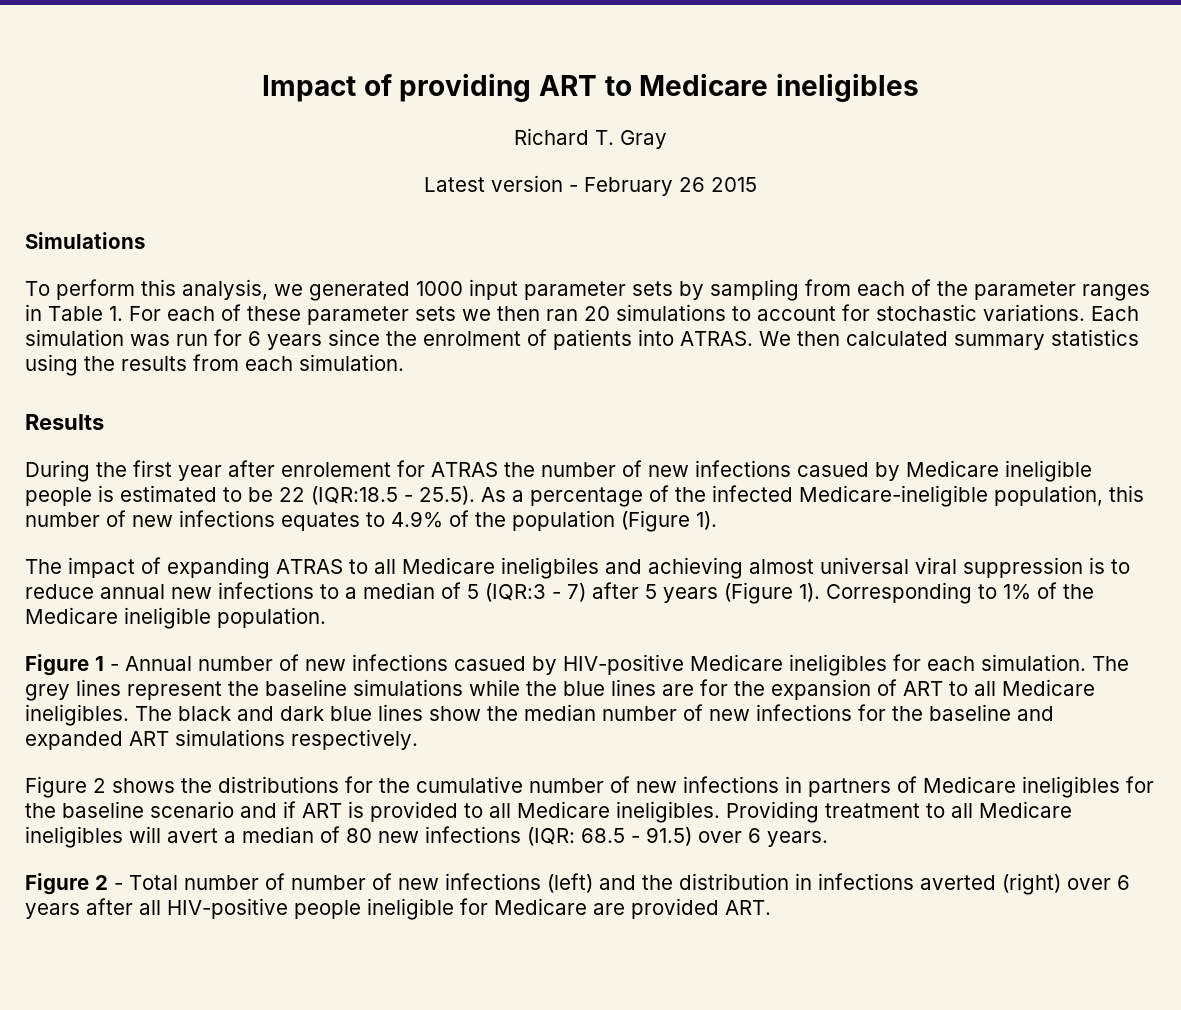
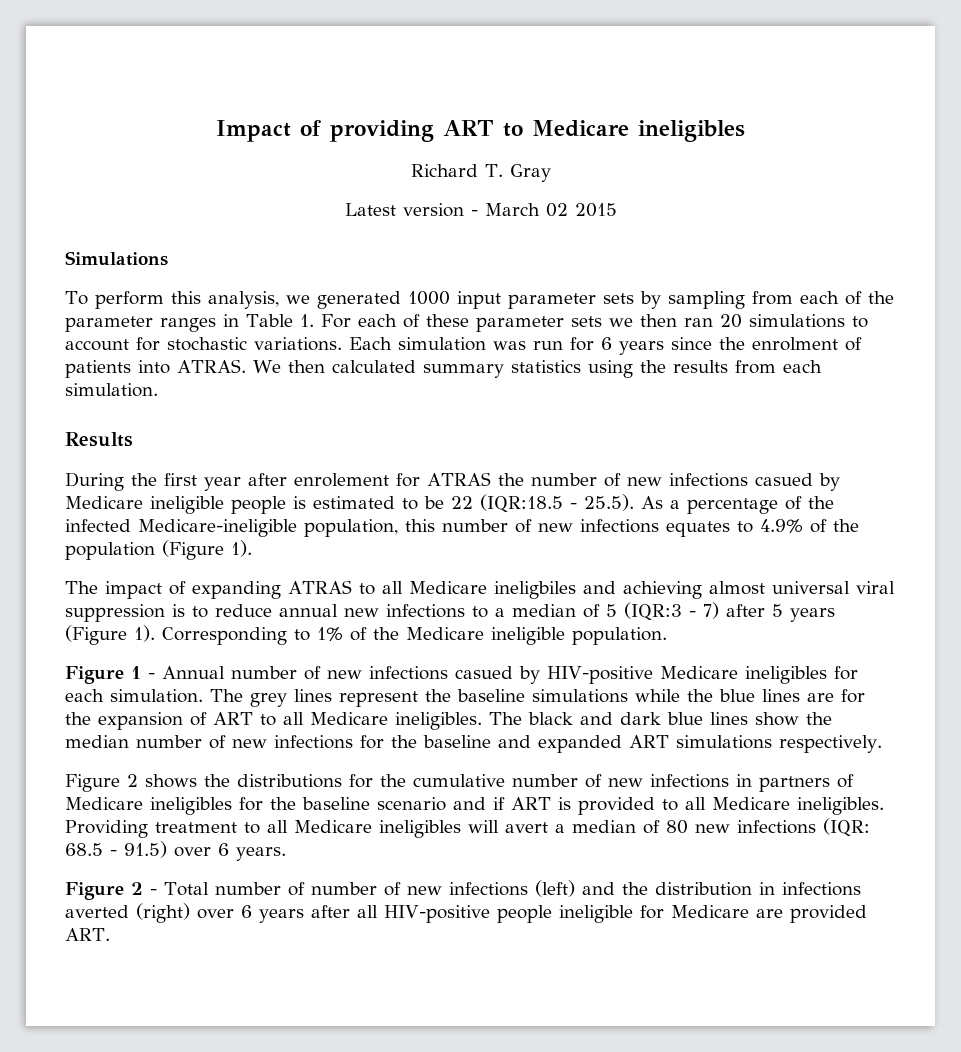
- Latest version - February 26 2015
+ Latest version - March 02 2015

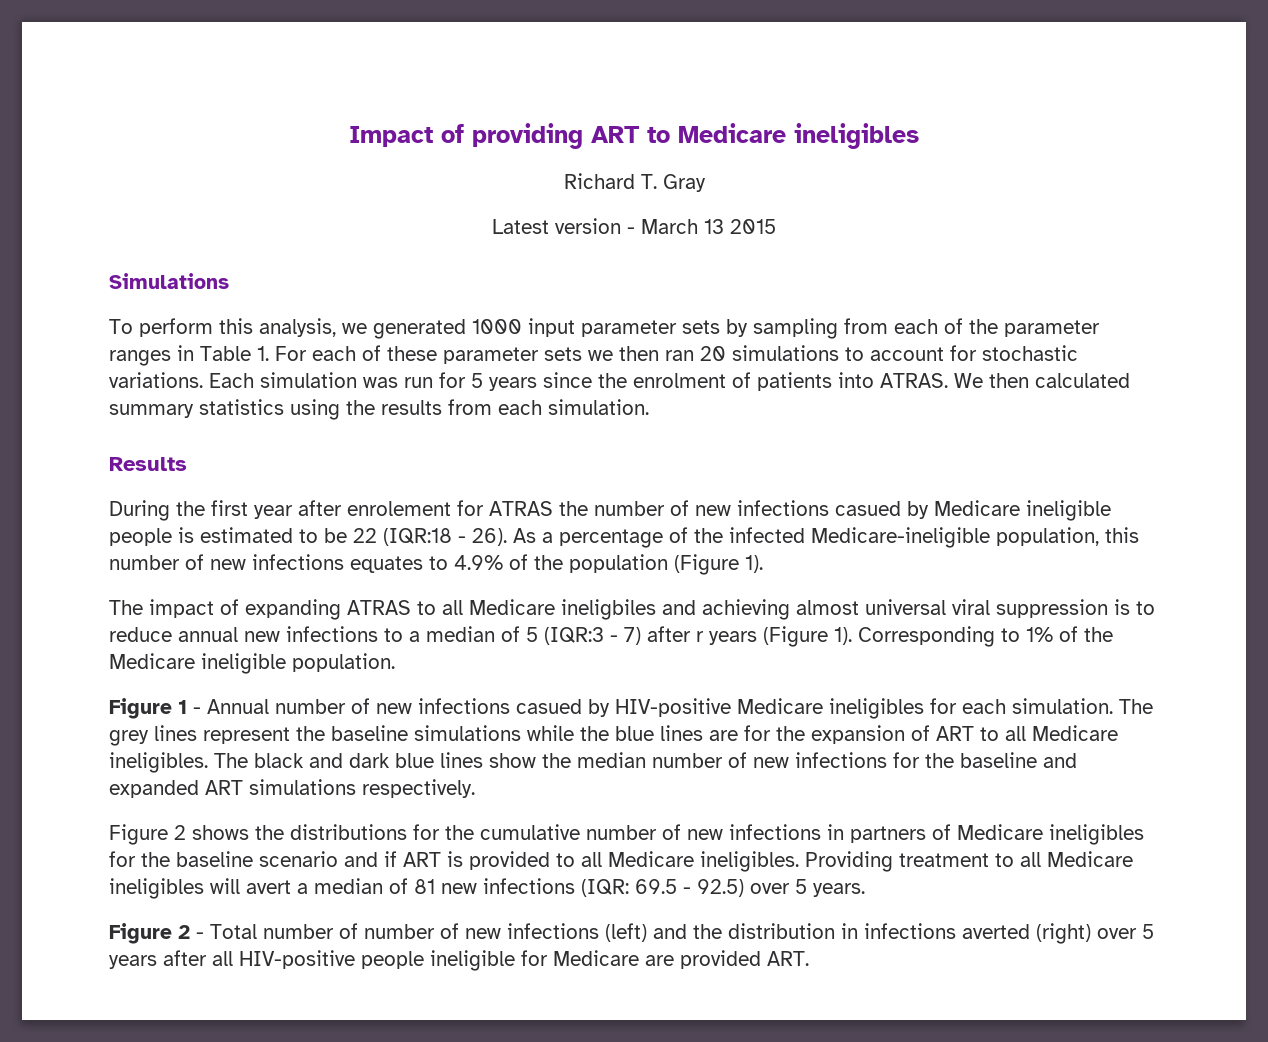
- Latest version - March 02 2015
+ Latest version - March 13 2015
- Each simulation was run for 6 years since the enrolment of patients into ATRAS.
+ Each simulation was run for 5 years since the enrolment of patients into ATRAS.
- During the first year after enrolement for ATRAS the number of new infections casued by Medicare ineligible people is estimated to be 22 (IQR:18.5 - 25.5). As a percentage of the infected Medicare-ineligible population, this number of new infections equates to 4.9% of the population (Figure 1).
+ During the first year after enrolement for ATRAS the number of new infections casued by Medicare ineligible people is estimated to be 22 (IQR:18 - 26). As a percentage of the infected Medicare-ineligible population, this number of new infections equates to 4.9% of the population (Figure 1).
- The impact of expanding ATRAS to all Medicare ineligbiles and achieving almost universal viral suppression is to reduce annual new infections to a median of 5 (IQR:3 - 7) after 5 years (Figure 1).
+ The impact of expanding ATRAS to all Medicare ineligbiles and achieving almost universal viral suppression is to reduce annual new infections to a median of 5 (IQR:3 - 7) after r years (Figure 1).
- Providing treatment to all Medicare ineligibles will avert a median of 80 new infections (IQR: 68.5 - 91.5) over 6 years.
+ Providing treatment to all Medicare ineligibles will avert a median of 81 new infections (IQR: 69.5 - 92.5) over 5 years.
- Figure 2 - Total number of number of new infections (left) and the distribution in infections averted (right) over 6 years after all HIV-positive people ineligible for Medicare are provided ART.
+ Figure 2 - Total number of number of new infections (left) and the distribution in infections averted (right) over 5 years after all HIV-positive people ineligible for Medicare are provided ART.

